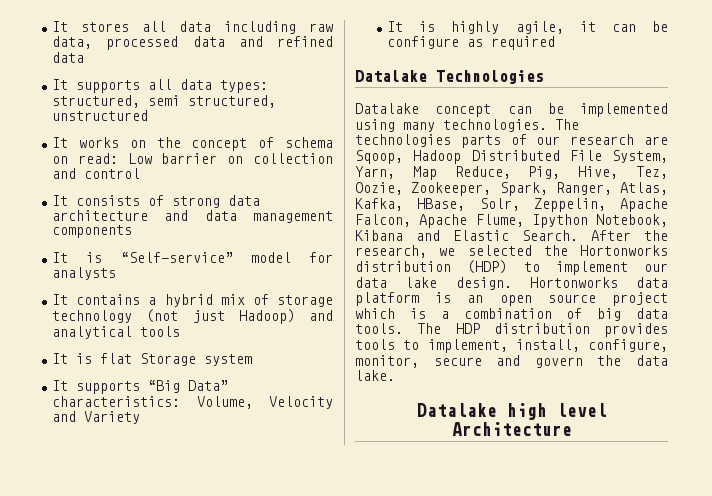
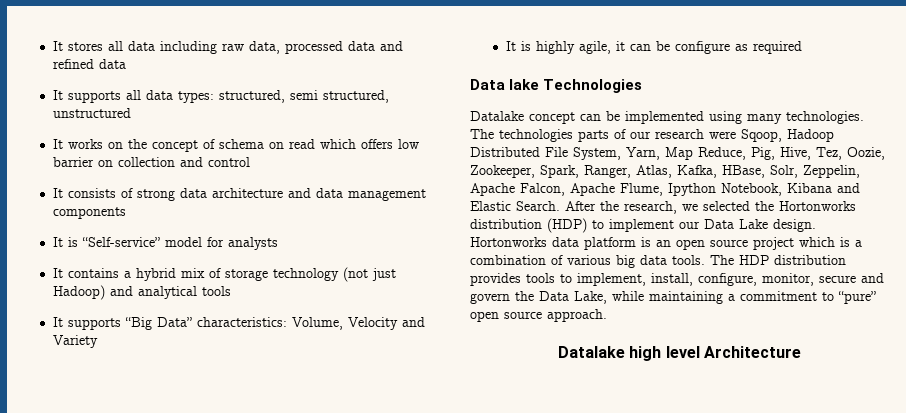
- It works on the concept of schema on read: Low barrier on collection and control
+ It works on the concept of schema on read which offers low barrier on collection and control
- It is flat Storage system
- Datalake Technologies
+ Data lake Technologies
- The technologies parts of our research are Sqoop, Hadoop Distributed File System, Yarn, Map Reduce, Pig, Hive, Tez, Oozie, Zookeeper, Spark, Ranger, Atlas, Kafka, HBase, Solr, Zeppelin, Apache Falcon, Apache Flume, Ipython Notebook, Kibana and Elastic Search.
+ The technologies parts of our research were Sqoop, Hadoop Distributed File System, Yarn, Map Reduce, Pig, Hive, Tez, Oozie, Zookeeper, Spark, Ranger, Atlas, Kafka, HBase, Solr, Zeppelin, Apache Falcon, Apache Flume, Ipython Notebook, Kibana and Elastic Search.
- After the research, we selected the Hortonworks distribution (HDP) to implement our data lake design.
+ After the research, we selected the Hortonworks distribution (HDP) to implement our Data Lake design.
- Hortonworks data platform is an open source project which is a combination of big data tools.
+ Hortonworks data platform is an open source project which is a combination of various big data tools.
- The HDP distribution provides tools to implement, install, configure, monitor, secure and govern the data lake.
+ The HDP distribution provides tools to implement, install, configure, monitor, secure and govern the Data Lake, while maintaining a commitment to “pure” open source approach.

